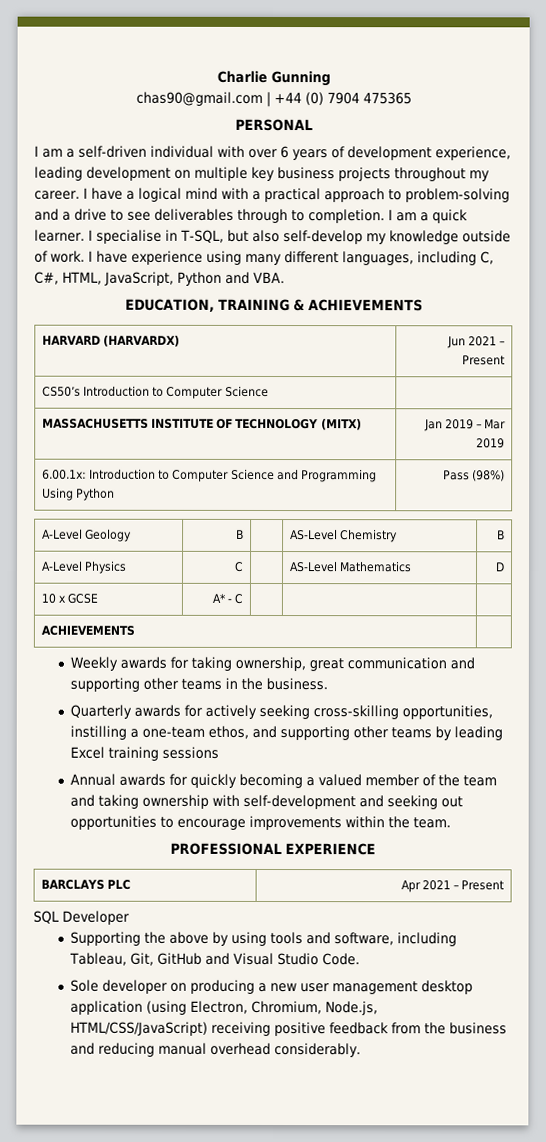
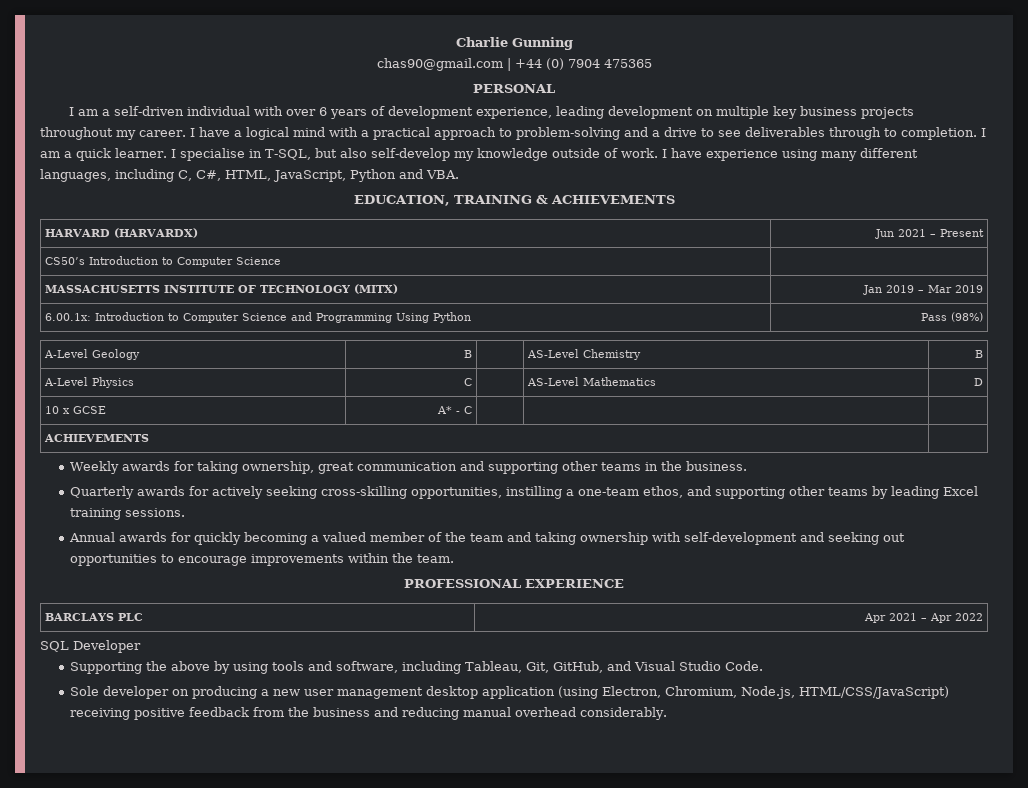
- Quarterly awards for actively seeking cross-skilling opportunities, instilling a one-team ethos, and supporting other teams by leading Excel training sessions
+ Quarterly awards for actively seeking cross-skilling opportunities, instilling a one-team ethos, and supporting other teams by leading Excel training sessions.
- BARCLAYS PLC | Apr 2021 – Present
+ BARCLAYS PLC | Apr 2021 – Apr 2022
- Supporting the above by using tools and software, including Tableau, Git, GitHub and Visual Studio Code.
+ Supporting the above by using tools and software, including Tableau, Git, GitHub, and Visual Studio Code.

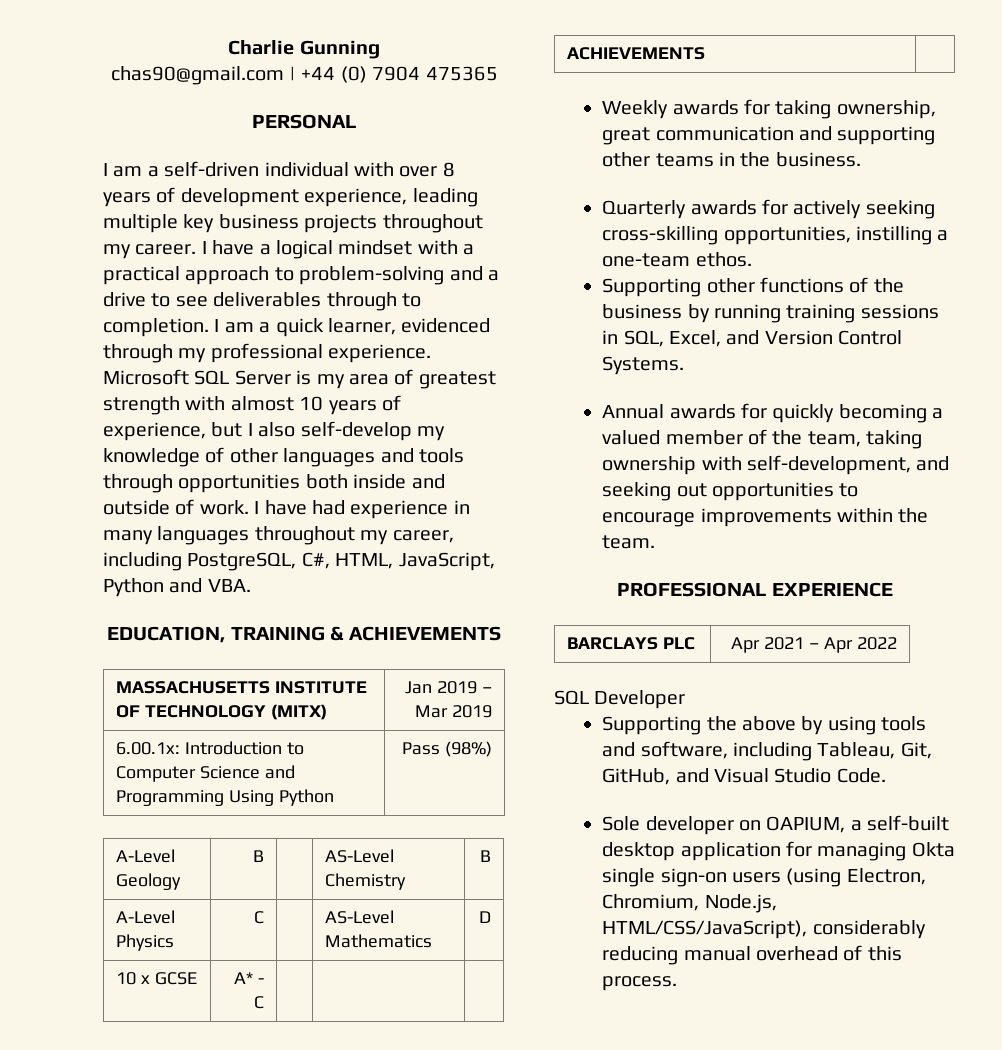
- I am a self-driven individual with over 6 years of development experience, leading development on multiple key business projects throughout my career.
+ I am a self-driven individual with over 8 years of development experience, leading multiple key business projects throughout my career.
- I have a logical mind with a practical approach to problem-solving and a drive to see deliverables through to completion.
+ I have a logical mindset with a practical approach to problem-solving and a drive to see deliverables through to completion.
- I am a quick learner. I specialise in T-SQL, but also self-develop my knowledge outside of work.
+ I am a quick learner, evidenced through my professional experience. Microsoft SQL Server is my area of greatest strength with almost 10 years of experience, but I also self-develop my knowledge of other languages and tools through opportunities both inside and outside of work.
- I have experience using many different languages, including C, C#, HTML, JavaScript, Python and VBA.
+ I have had experience in many languages throughout my career, including PostgreSQL, C#, HTML, JavaScript, Python and VBA.
- HARVARD (HARVARDX) | Jun 2021 – Present
- CS50’s Introduction to Computer Science |
- Quarterly awards for actively seeking cross-skilling opportunities, instilling a one-team ethos, and supporting other teams by leading Excel training sessions.
+ Quarterly awards for actively seeking cross-skilling opportunities, instilling a one-team ethos.
+ Supporting other functions of the business by running training sessions in SQL, Excel, and Version Control Systems.
- Annual awards for quickly becoming a valued member of the team and taking ownership with self-development and seeking out opportunities to encourage improvements within the team.
+ Annual awards for quickly becoming a valued member of the team, taking ownership with self-development, and seeking out opportunities to encourage improvements within the team.
- Sole developer on producing a new user management desktop application (using Electron, Chromium, Node.js, HTML/CSS/JavaScript) receiving positive feedback from the business and reducing manual overhead considerably.
+ Sole developer on OAPIUM, a self-built desktop application for managing Okta single sign-on users (using Electron, Chromium, Node.js, HTML/CSS/JavaScript), considerably reducing manual overhead of this process.

